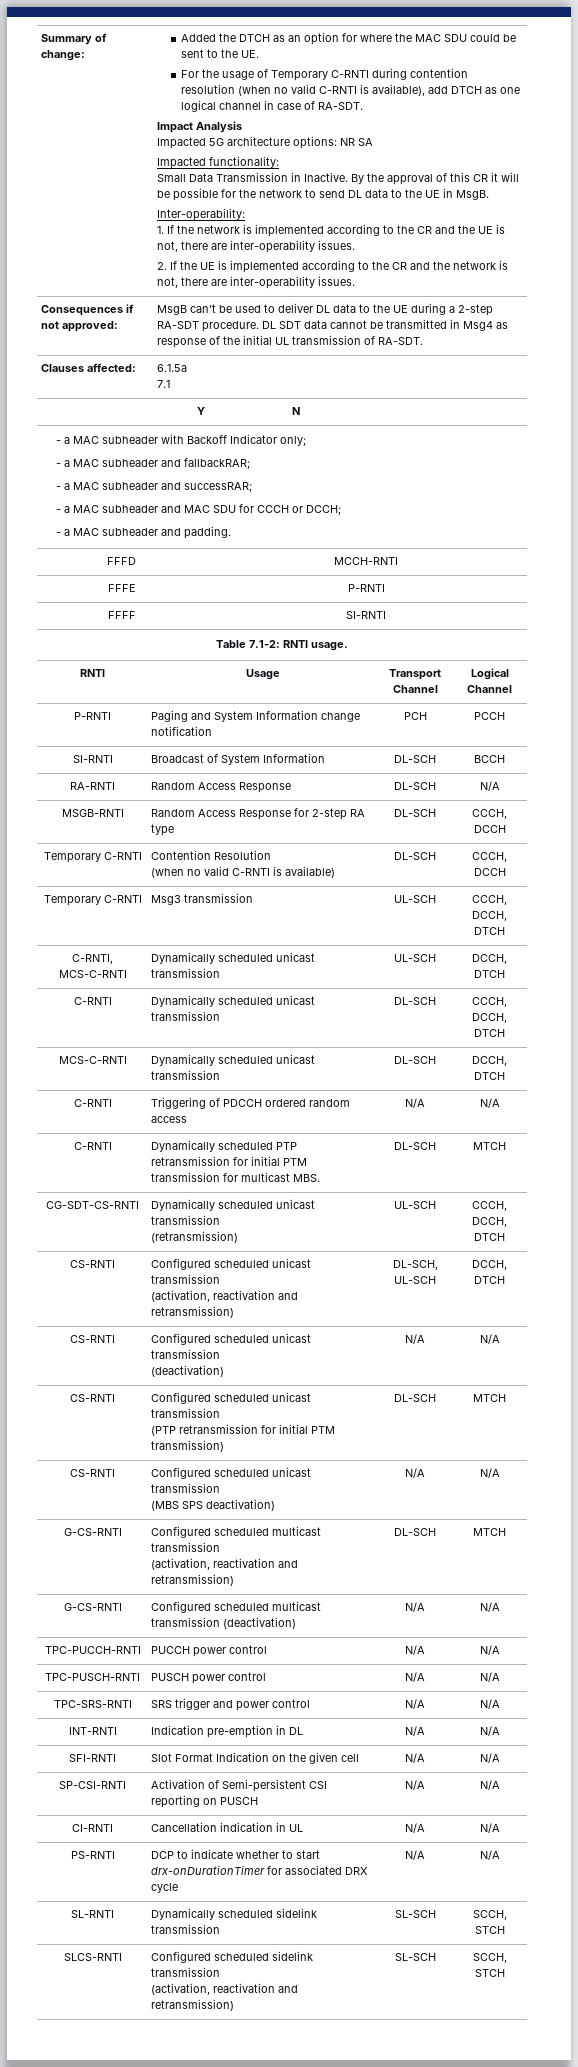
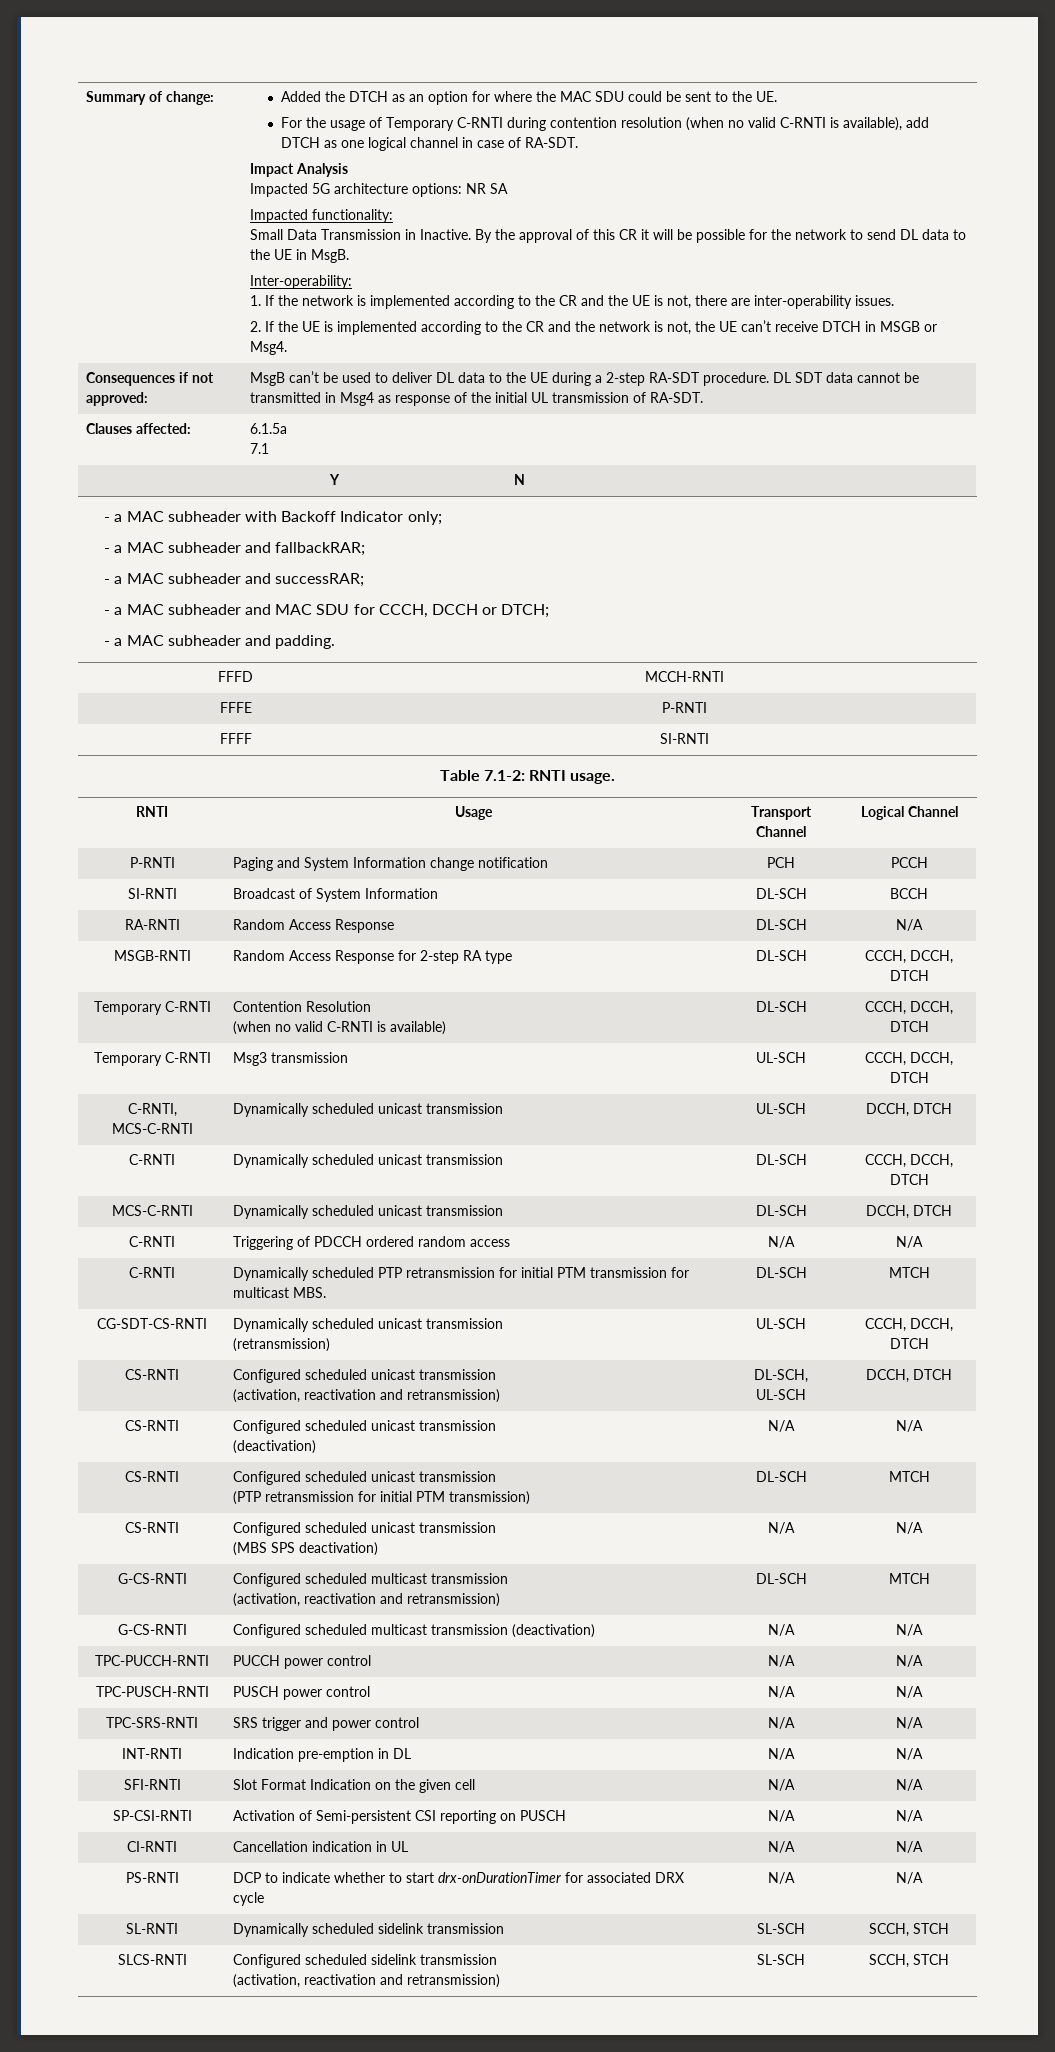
- 2. If the UE is implemented according to the CR and the network is not, there are inter-operability issues.
+ 2. If the UE is implemented according to the CR and the network is not, the UE can’t receive DTCH in MSGB or Msg4.
- - a MAC subheader and MAC SDU for CCCH or DCCH;
+ - a MAC subheader and MAC SDU for CCCH, DCCH or DTCH;
- MSGB-RNTI | Random Access Response for 2-step RA type | DL-SCH | CCCH, DCCH
+ MSGB-RNTI | Random Access Response for 2-step RA type | DL-SCH | CCCH, DCCH, DTCH
  Temporary C-RNTI | Contention Resolution
- (when no valid C-RNTI is available) | DL-SCH | CCCH, DCCH
+ (when no valid C-RNTI is available) | DL-SCH | CCCH, DCCH, DTCH

